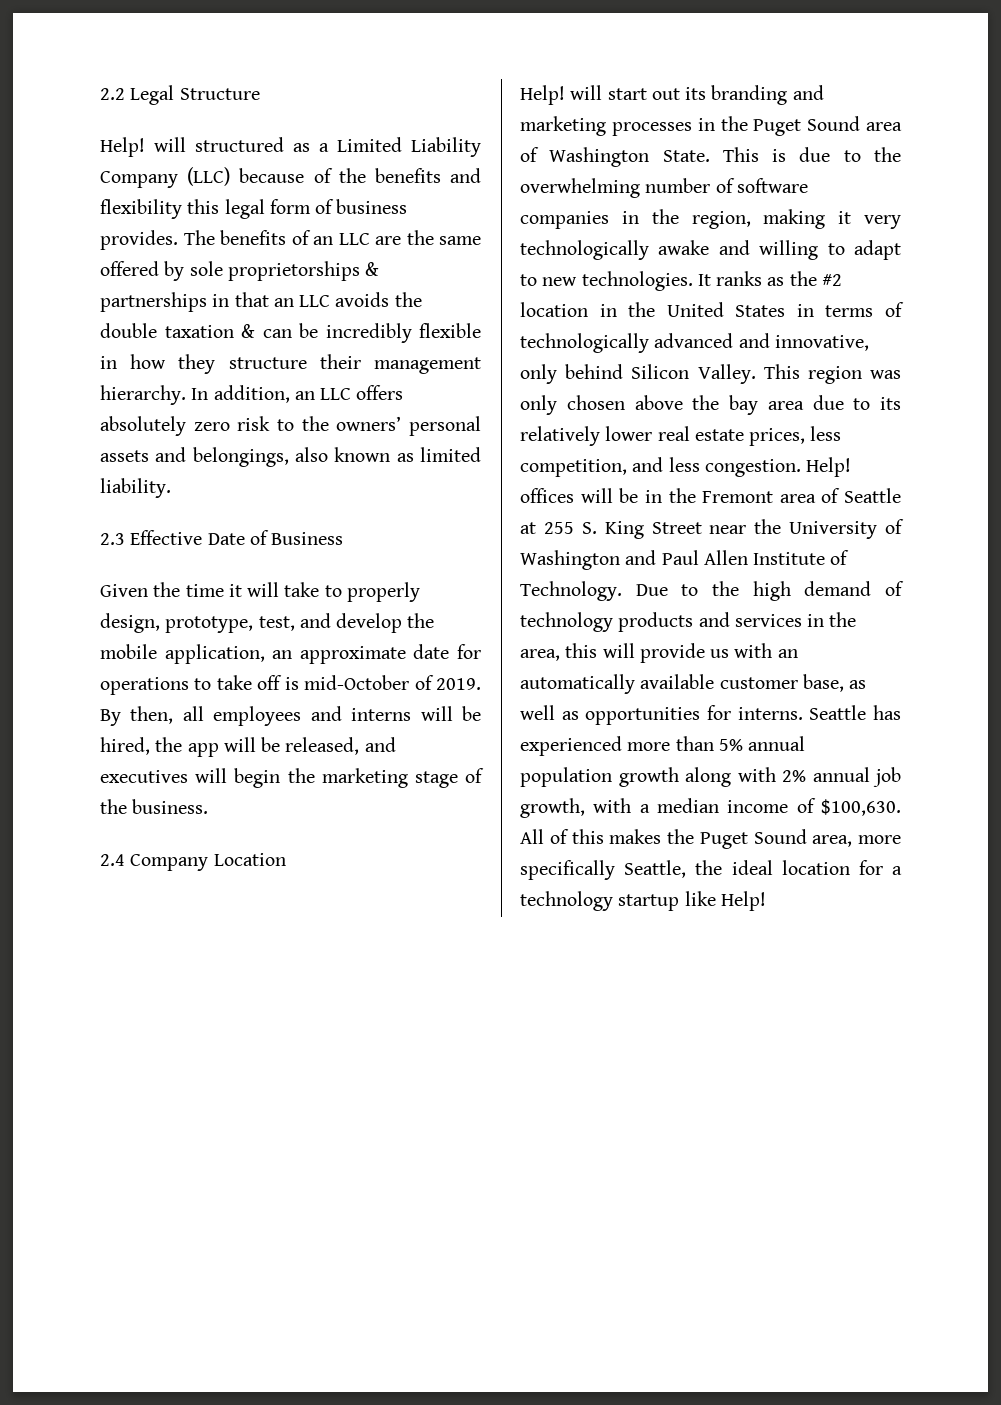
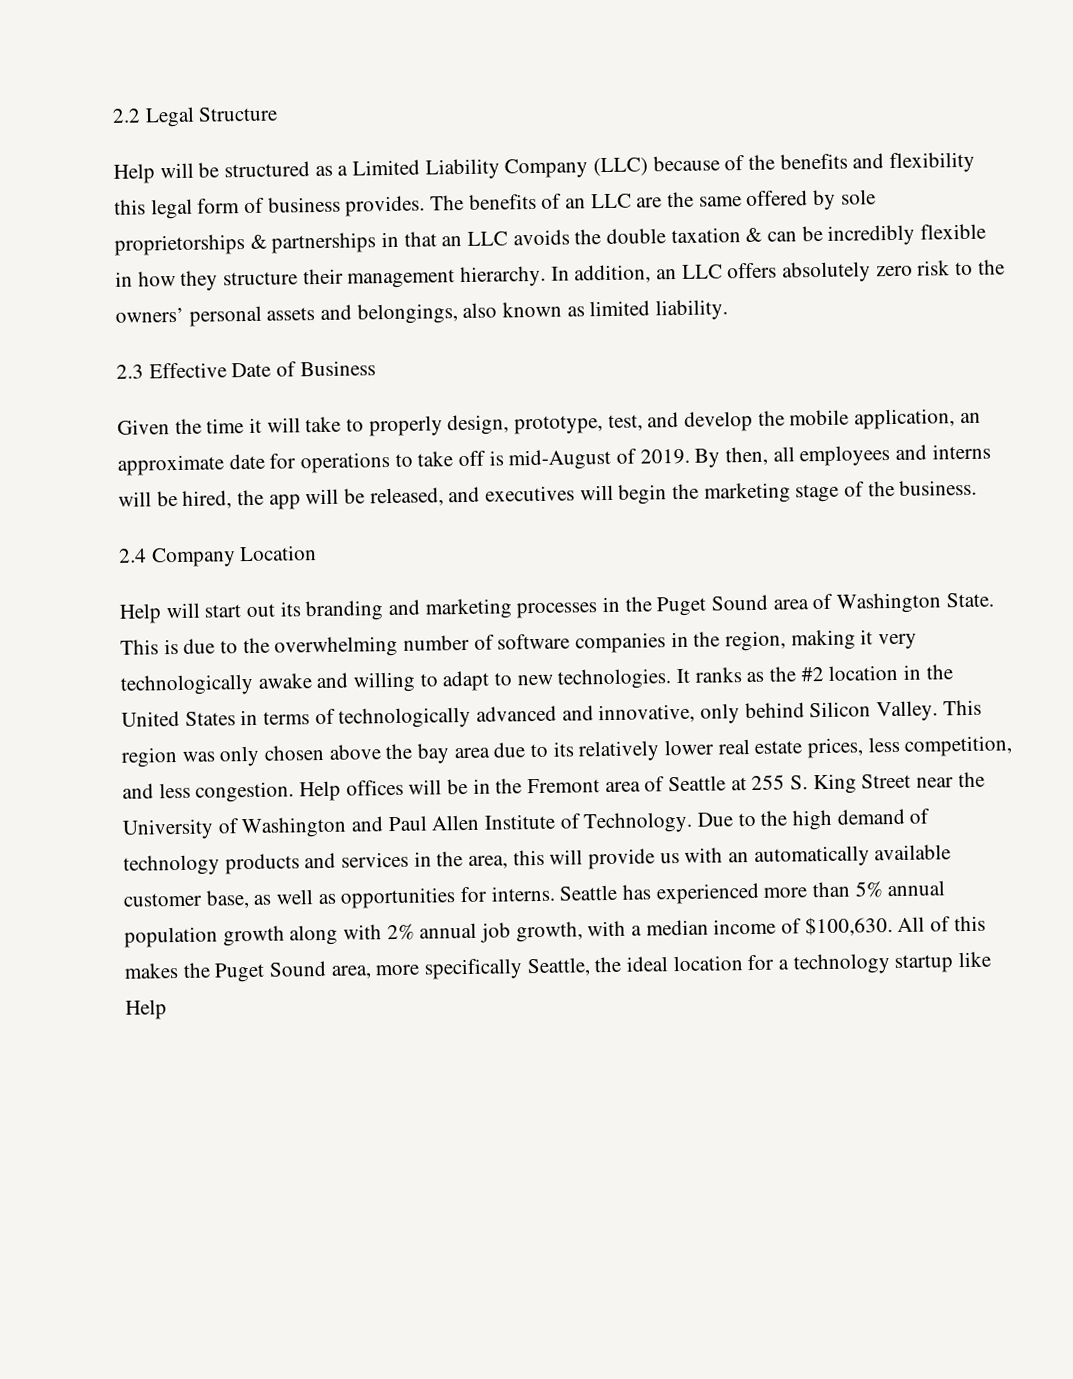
- Help! will structured as a Limited Liability Company (LLC) because of the benefits and flexibility this legal form of business provides.
+ Help will be structured as a Limited Liability Company (LLC) because of the benefits and flexibility this legal form of business provides.
- Given the time it will take to properly design, prototype, test, and develop the mobile application, an approximate date for operations to take off is mid-October of 2019.
+ Given the time it will take to properly design, prototype, test, and develop the mobile application, an approximate date for operations to take off is mid-August of 2019.
- Help! will start out its branding and marketing processes in the Puget Sound area of Washington State.
+ Help will start out its branding and marketing processes in the Puget Sound area of Washington State.
- Help! offices will be in the Fremont area of Seattle at 255 S. King Street near the University of Washington and Paul Allen Institute of Technology.
+ Help offices will be in the Fremont area of Seattle at 255 S. King Street near the University of Washington and Paul Allen Institute of Technology.
- All of this makes the Puget Sound area, more specifically Seattle, the ideal location for a technology startup like Help!
+ All of this makes the Puget Sound area, more specifically Seattle, the ideal location for a technology startup like Help

